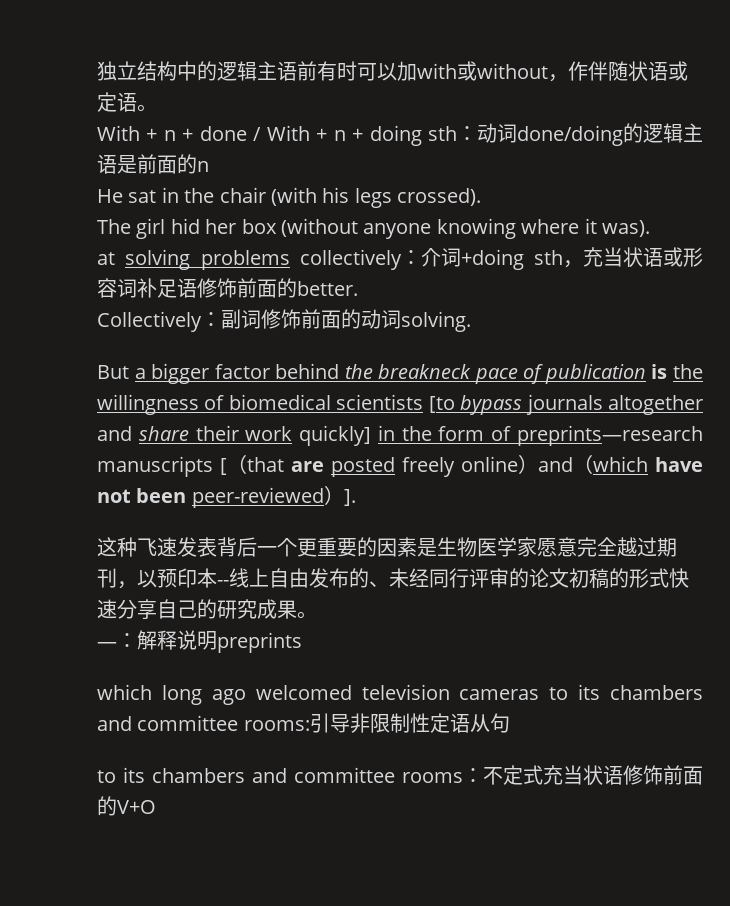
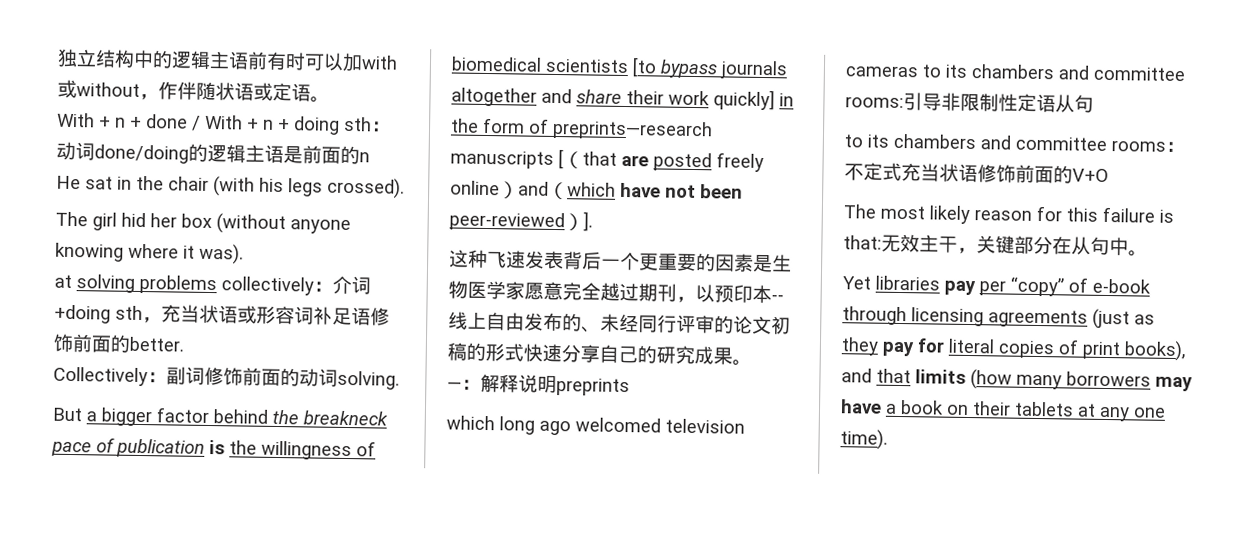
+ The most likely reason for this failure is that:无效主干，关键部分在从句中。
+ Yet libraries pay per “copy” of e-book through licensing agreements (just as they pay for literal copies of print books), and that limits (how many borrowers may have a book on their tablets at any one time).

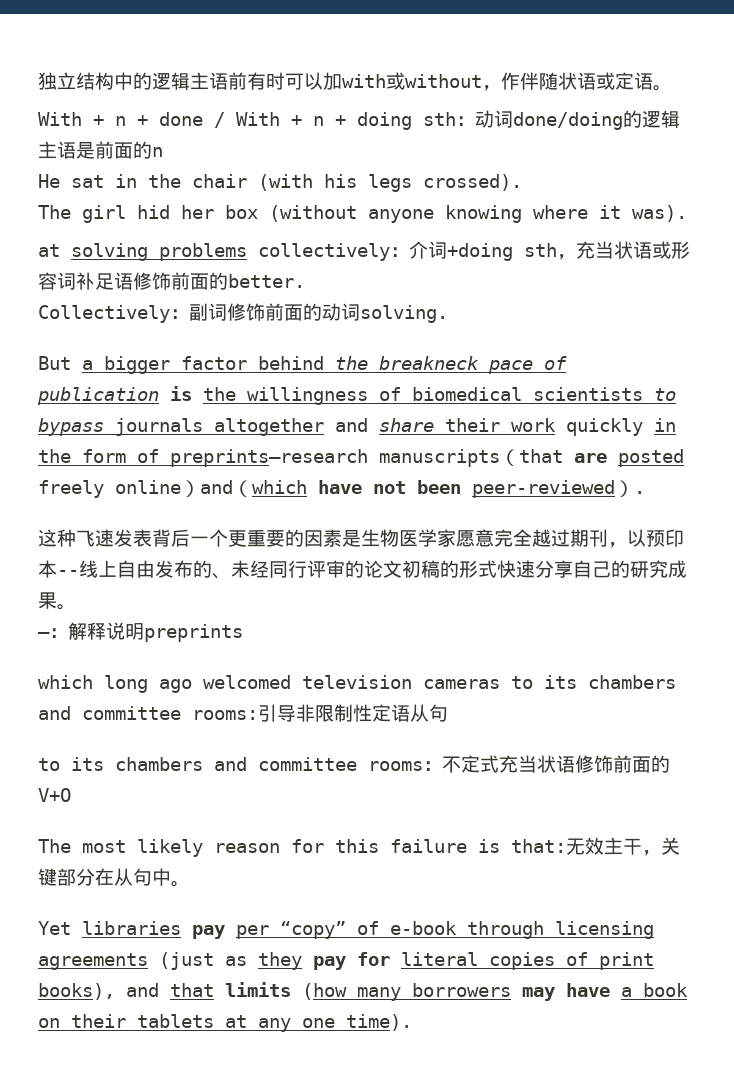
- But a bigger factor behind the breakneck pace of publication is the willingness of biomedical scientists [to bypass journals altogether and share their work quickly] in the form of preprints—research manuscripts [（that are posted freely online）and（which have not been peer-reviewed）].
+ But a bigger factor behind the breakneck pace of publication is the willingness of biomedical scientists to bypass journals altogether and share their work quickly in the form of preprints—research manuscripts（that are posted freely online）and（which have not been peer-reviewed）.

